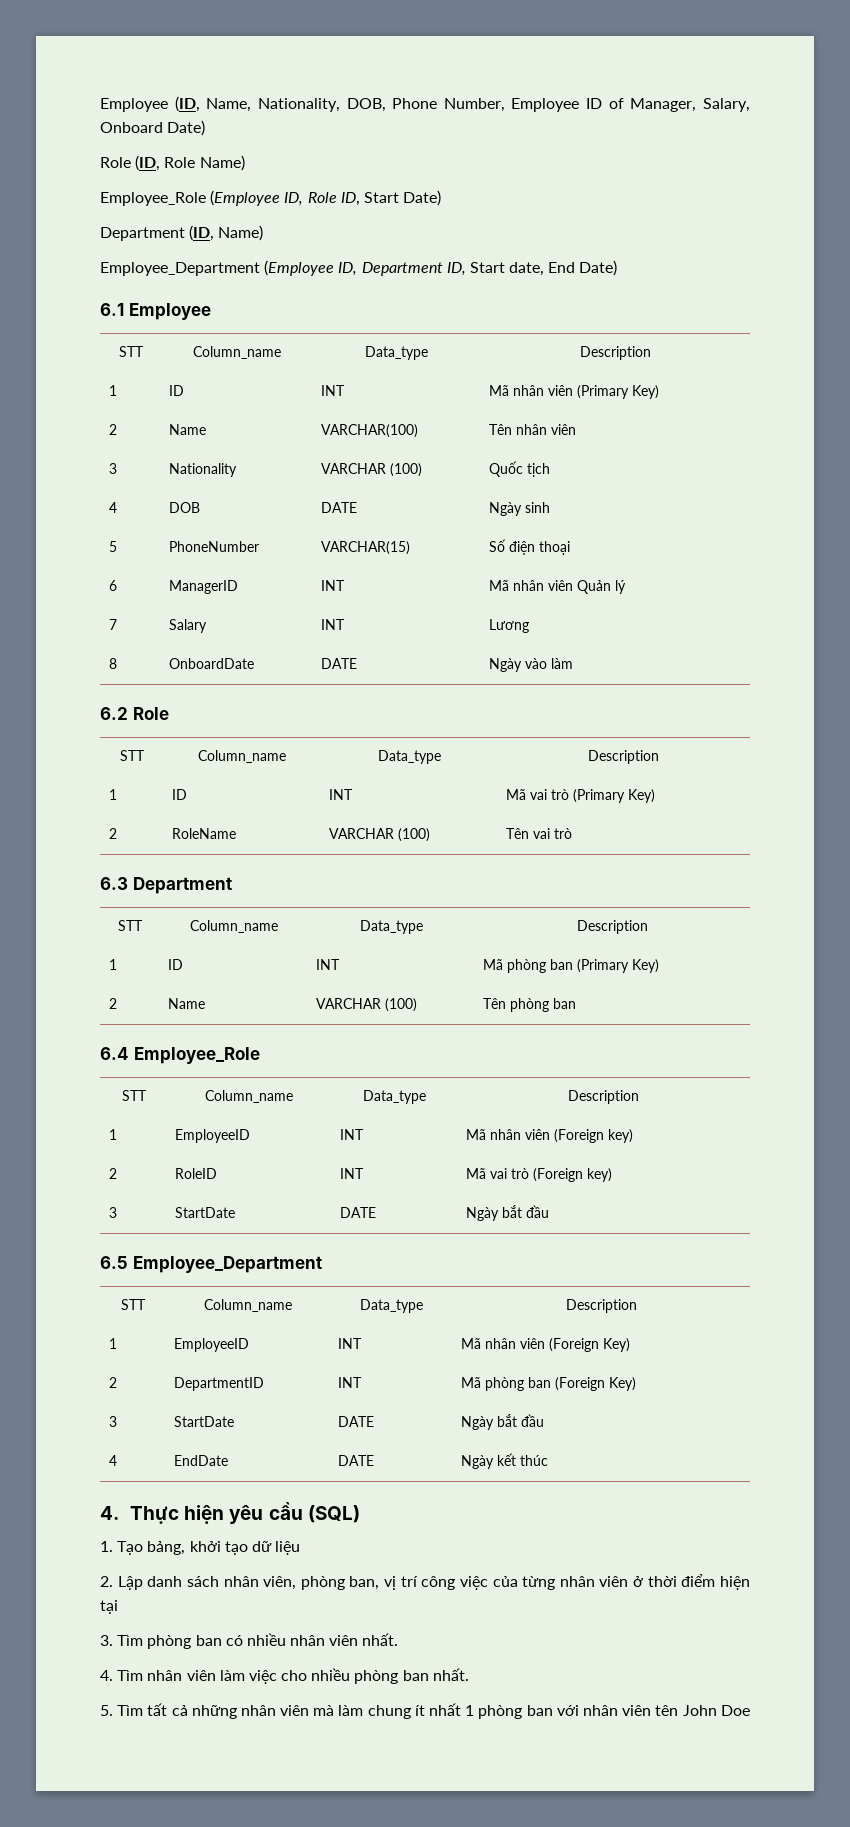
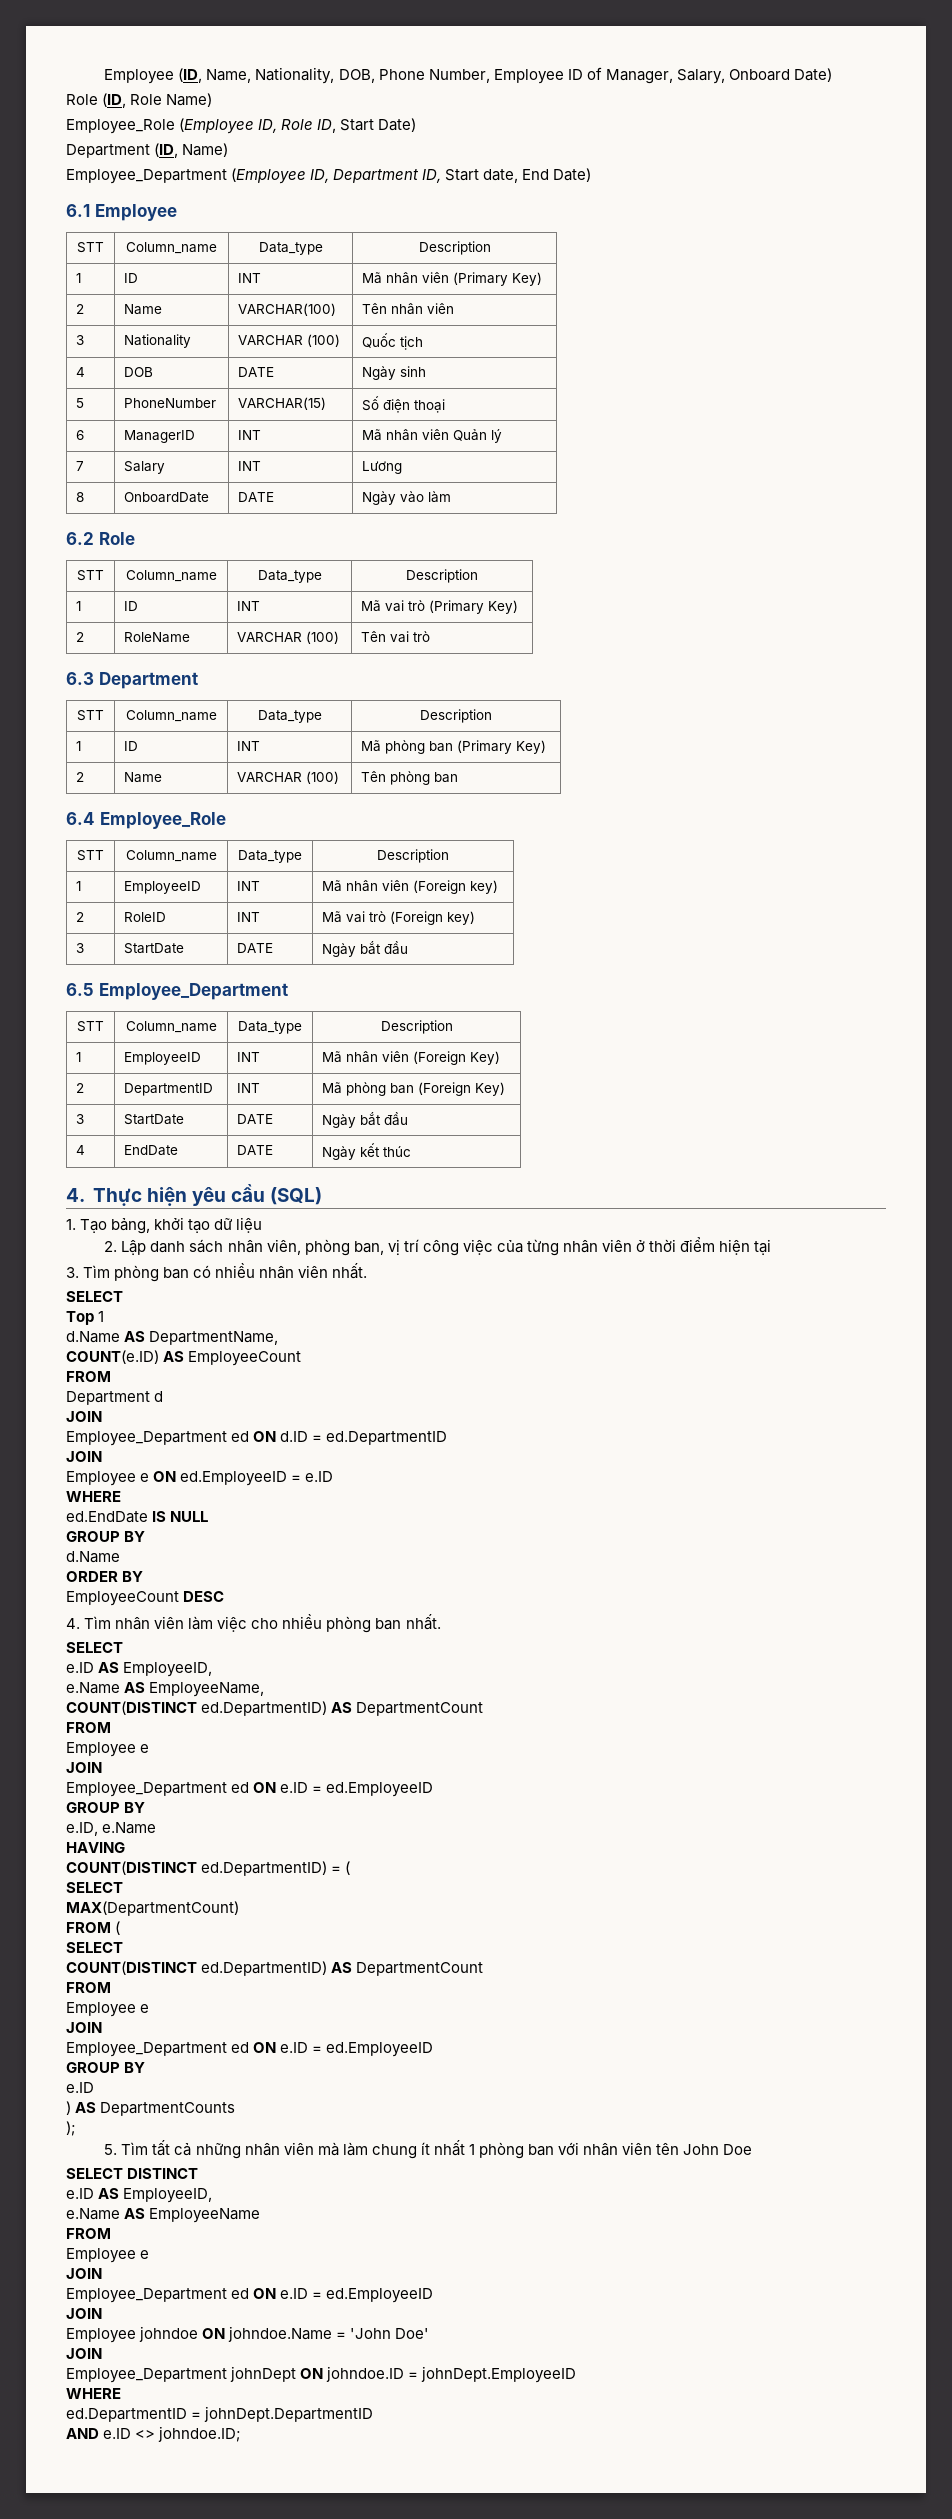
  3. Tìm phòng ban có nhiều nhân viên nhất.
+ SELECT
+ Top 1
+ d.Name AS DepartmentName,
+ COUNT(e.ID) AS EmployeeCount
+ FROM
+ Department d
+ JOIN
+ Employee_Department ed ON d.ID = ed.DepartmentID
+ JOIN
+ Employee e ON ed.EmployeeID = e.ID
+ WHERE
+ ed.EndDate IS NULL
+ GROUP BY
+ d.Name
+ ORDER BY
+ EmployeeCount DESC
  4. Tìm nhân viên làm việc cho nhiều phòng ban nhất.
+ SELECT
+ e.ID AS EmployeeID,
+ e.Name AS EmployeeName,
+ COUNT(DISTINCT ed.DepartmentID) AS DepartmentCount
+ FROM
+ Employee e
+ JOIN
+ Employee_Department ed ON e.ID = ed.EmployeeID
+ GROUP BY
+ e.ID, e.Name
+ HAVING
+ COUNT(DISTINCT ed.DepartmentID) = (
+ SELECT
+ MAX(DepartmentCount)
+ FROM (
+ SELECT
+ COUNT(DISTINCT ed.DepartmentID) AS DepartmentCount
+ FROM
+ Employee e
+ JOIN
+ Employee_Department ed ON e.ID = ed.EmployeeID
+ GROUP BY
+ e.ID
+ ) AS DepartmentCounts
+ );
+ SELECT DISTINCT
+ e.ID AS EmployeeID,
+ e.Name AS EmployeeName
+ FROM
+ Employee e
+ JOIN
+ Employee_Department ed ON e.ID = ed.EmployeeID
+ JOIN
+ Employee johndoe ON johndoe.Name = 'John Doe'
+ JOIN
+ Employee_Department johnDept ON johndoe.ID = johnDept.EmployeeID
+ WHERE
+ ed.DepartmentID = johnDept.DepartmentID
+ AND e.ID <> johndoe.ID;

